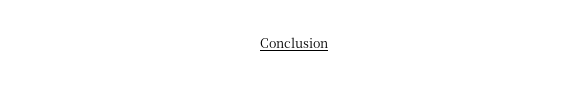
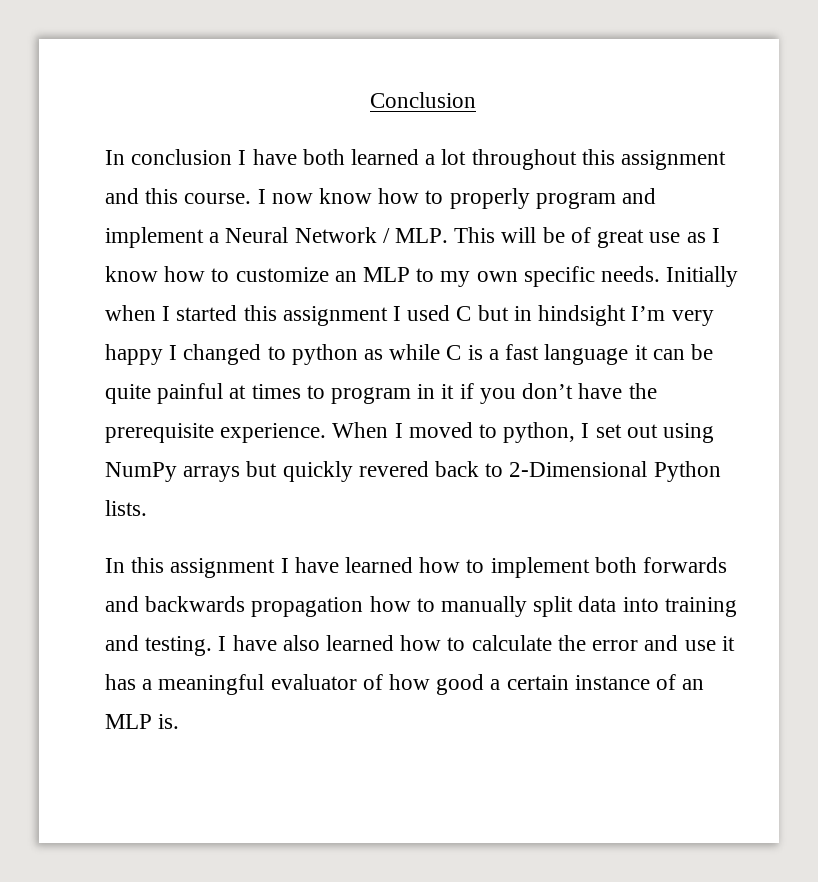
+ In conclusion I have both learned a lot throughout this assignment and this course. I now know how to properly program and implement a Neural Network / MLP. This will be of great use as I know how to customize an MLP to my own specific needs. Initially when I started this assignment I used C but in hindsight I’m very happy I changed to python as while C is a fast language it can be quite painful at times to program in it if you don’t have the prerequisite experience. When I moved to python, I set out using NumPy arrays but quickly revered back to 2-Dimensional Python lists.
+ In this assignment I have learned how to implement both forwards and backwards propagation how to manually split data into training and testing. I have also learned how to calculate the error and use it has a meaningful evaluator of how good a certain instance of an MLP is.

